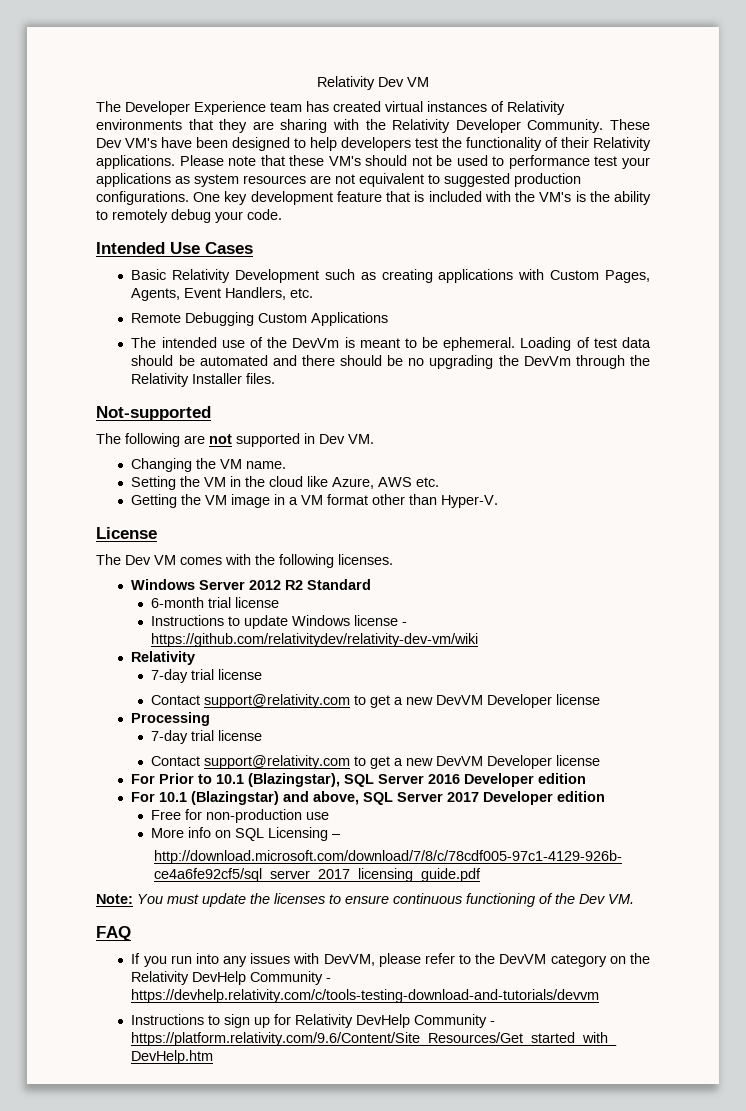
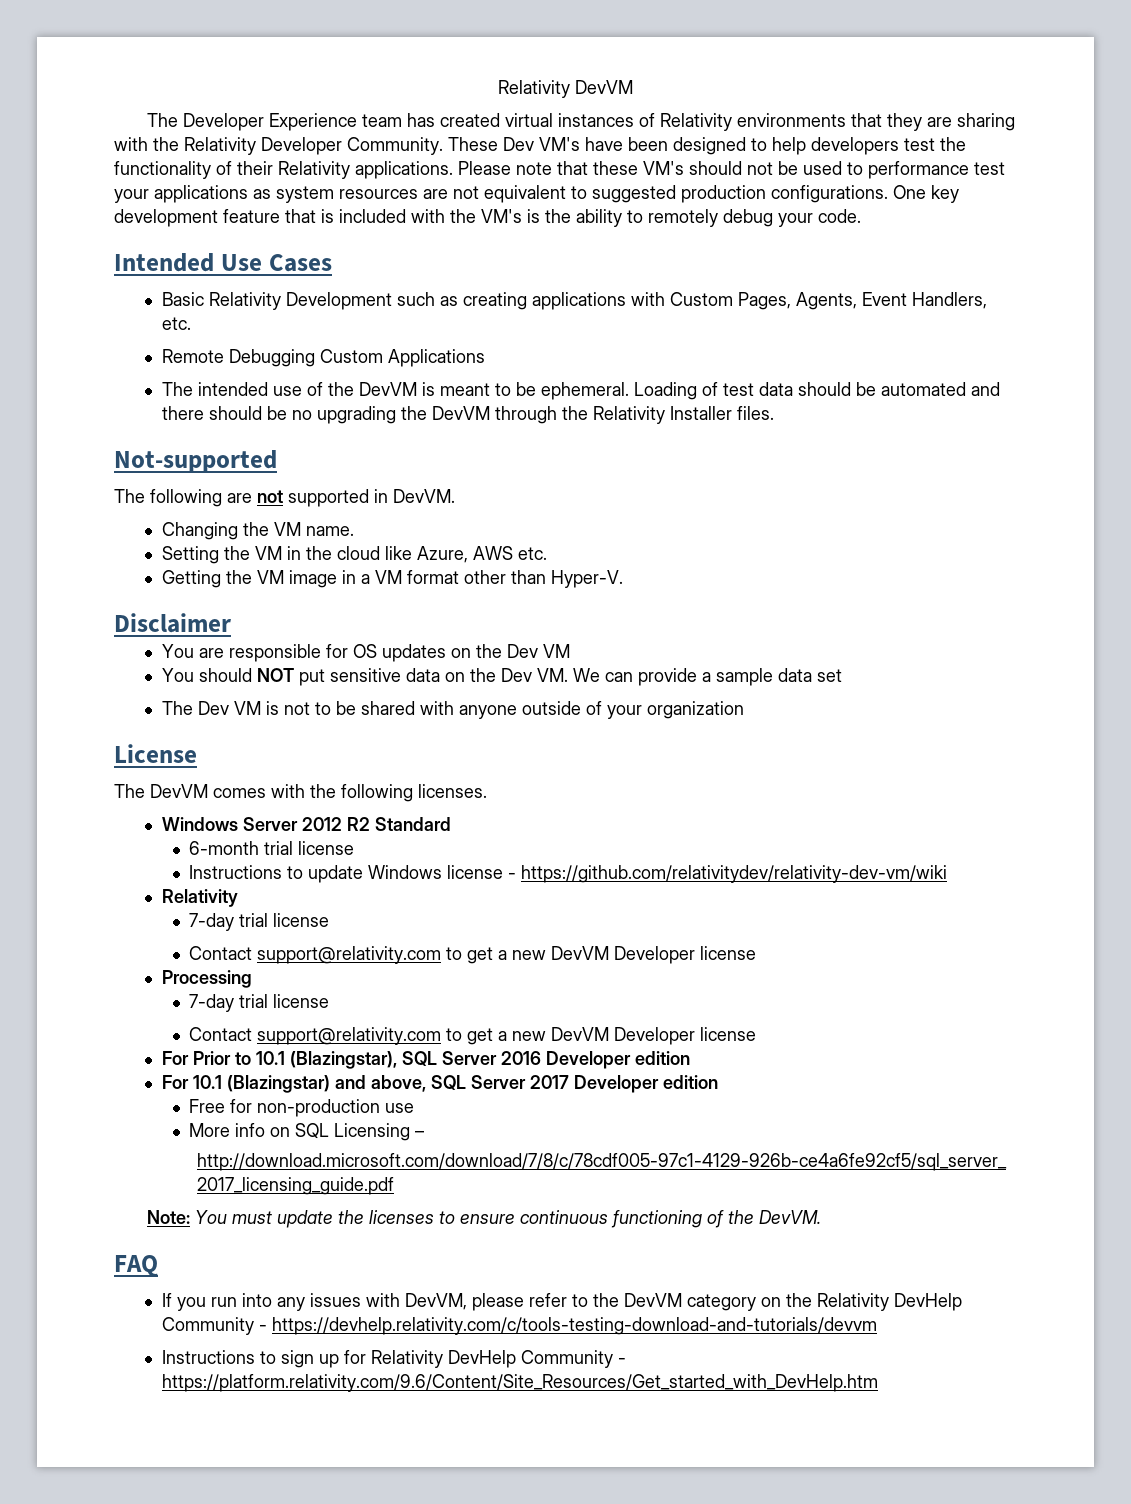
- Relativity Dev VM
+ Relativity DevVM
- The intended use of the DevVm is meant to be ephemeral.
+ The intended use of the DevVM is meant to be ephemeral.
- Loading of test data should be automated and there should be no upgrading the DevVm through the Relativity Installer files.
+ Loading of test data should be automated and there should be no upgrading the DevVM through the Relativity Installer files.
- The following are not supported in Dev VM.
+ The following are not supported in DevVM.
+ Disclaimer
+ You are responsible for OS updates on the Dev VM
+ You should NOT put sensitive data on the Dev VM. We can provide a sample data set
+ The Dev VM is not to be shared with anyone outside of your organization
  License
- The Dev VM comes with the following licenses.
+ The DevVM comes with the following licenses.
- Note: You must update the licenses to ensure continuous functioning of the Dev VM.
+ Note: You must update the licenses to ensure continuous functioning of the DevVM.

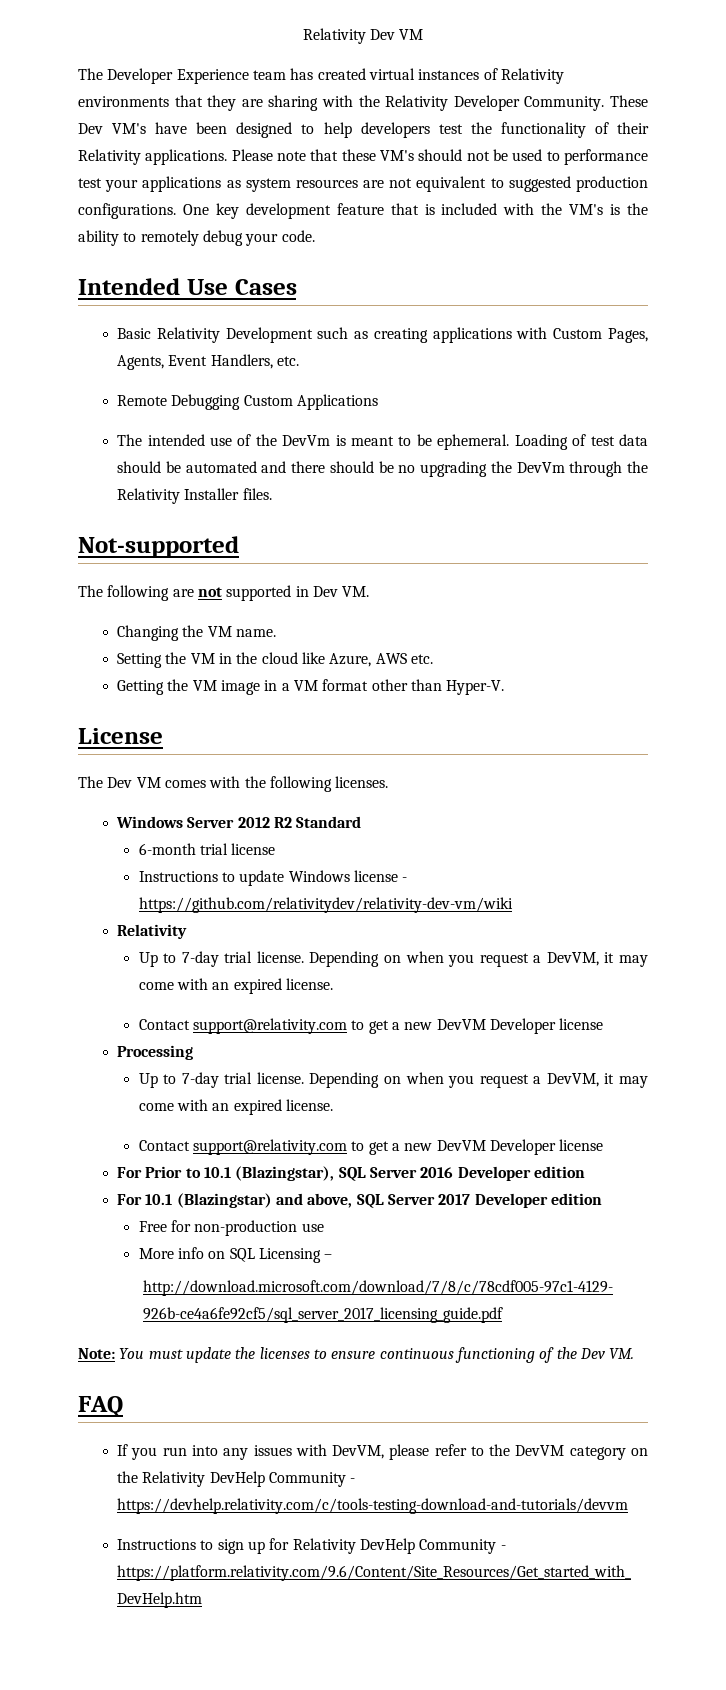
- Relativity DevVM
+ Relativity Dev VM
- The intended use of the DevVM is meant to be ephemeral.
+ The intended use of the DevVm is meant to be ephemeral.
- Loading of test data should be automated and there should be no upgrading the DevVM through the Relativity Installer files.
+ Loading of test data should be automated and there should be no upgrading the DevVm through the Relativity Installer files.
- The following are not supported in DevVM.
+ The following are not supported in Dev VM.
- Disclaimer
- You are responsible for OS updates on the Dev VM
- You should NOT put sensitive data on the Dev VM. We can provide a sample data set
- The Dev VM is not to be shared with anyone outside of your organization
  License
- The DevVM comes with the following licenses.
+ The Dev VM comes with the following licenses.
  Instructions to update Windows license - https://github.com/relativitydev/relativity-dev-vm/wiki
  Relativity
- 7-day trial license
+ Up to 7-day trial license. Depending on when you request a DevVM, it may come with an expired license.
  Processing
- 7-day trial license
+ Up to 7-day trial license. Depending on when you request a DevVM, it may come with an expired license.
- Note: You must update the licenses to ensure continuous functioning of the DevVM.
+ Note: You must update the licenses to ensure continuous functioning of the Dev VM.

